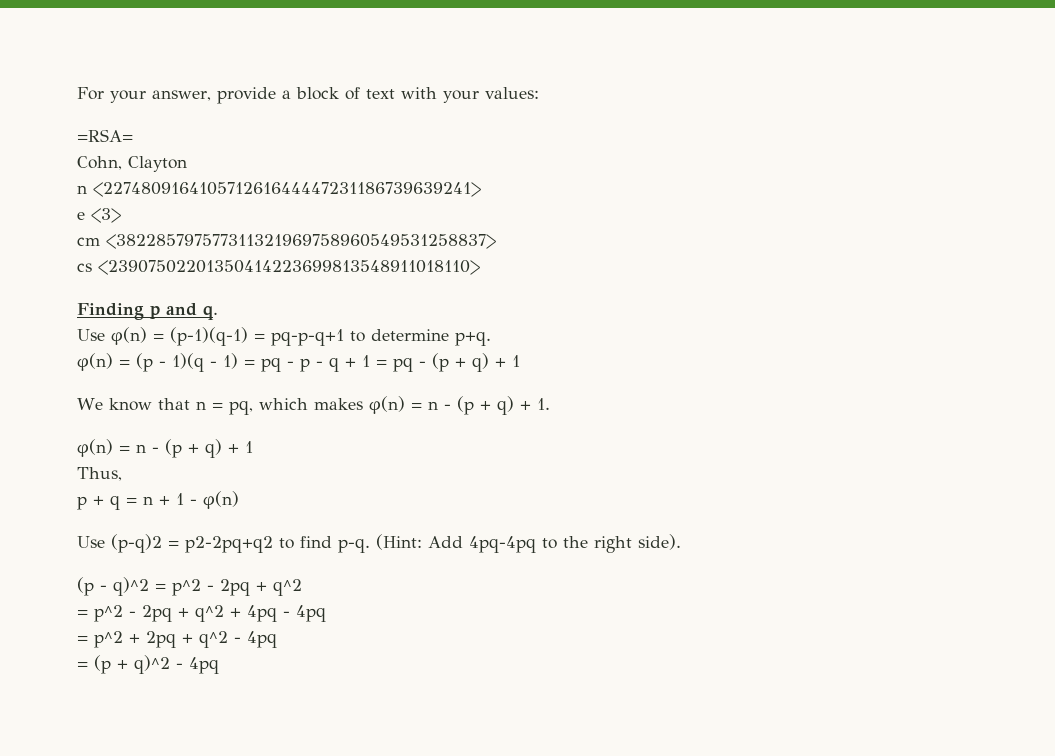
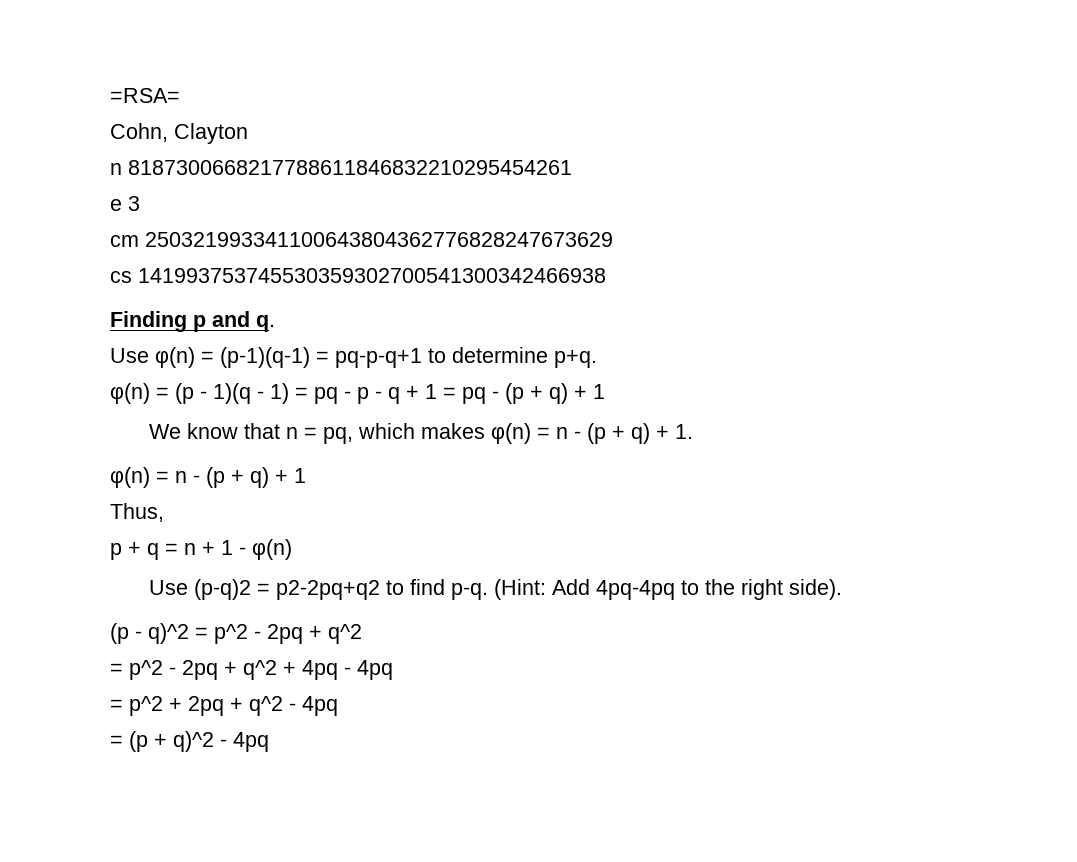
- For your answer, provide a block of text with your values:
- n <227480916410571261644447231186739639241>
+ n 8187300668217788611846832210295454261
- e <3>
+ e 3
- cm <382285797577311321969758960549531258837>
+ cm 250321993341100643804362776828247673629
- cs <23907502201350414223699813548911018110>
+ cs 141993753745530359302700541300342466938

